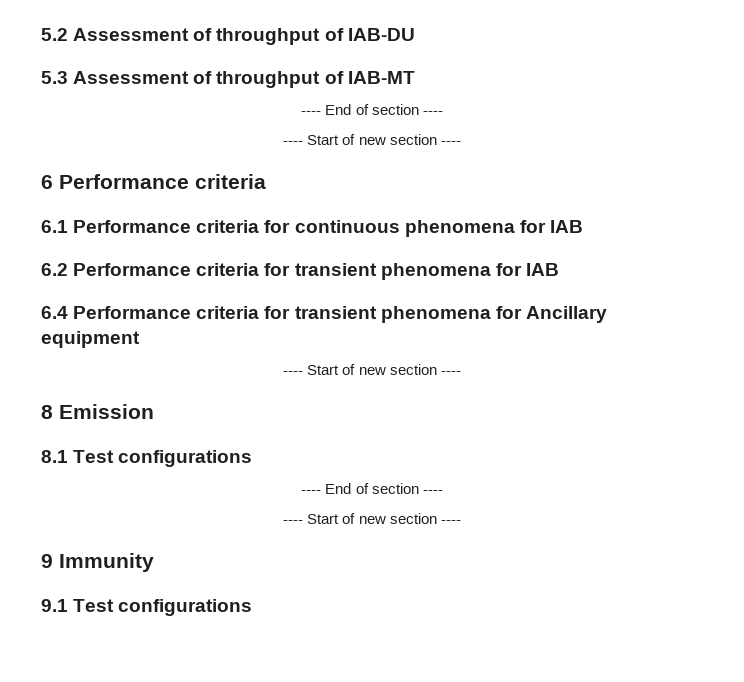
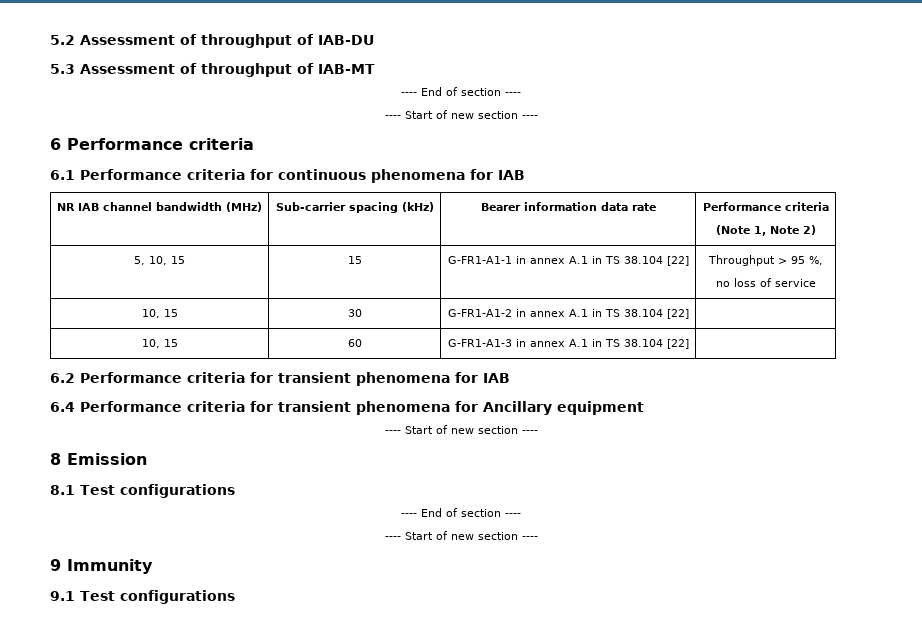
+ NR IAB channel bandwidth (MHz) | Sub-carrier spacing (kHz) | Bearer information data rate | Performance criteria
+ (Note 1, Note 2)
+ 5, 10, 15 | 15 | G-FR1-A1-1 in annex A.1 in TS 38.104 [22] | Throughput > 95 %,
+ no loss of service
+ 10, 15 | 30 | G-FR1-A1-2 in annex A.1 in TS 38.104 [22] |
+ 10, 15 | 60 | G-FR1-A1-3 in annex A.1 in TS 38.104 [22] |

